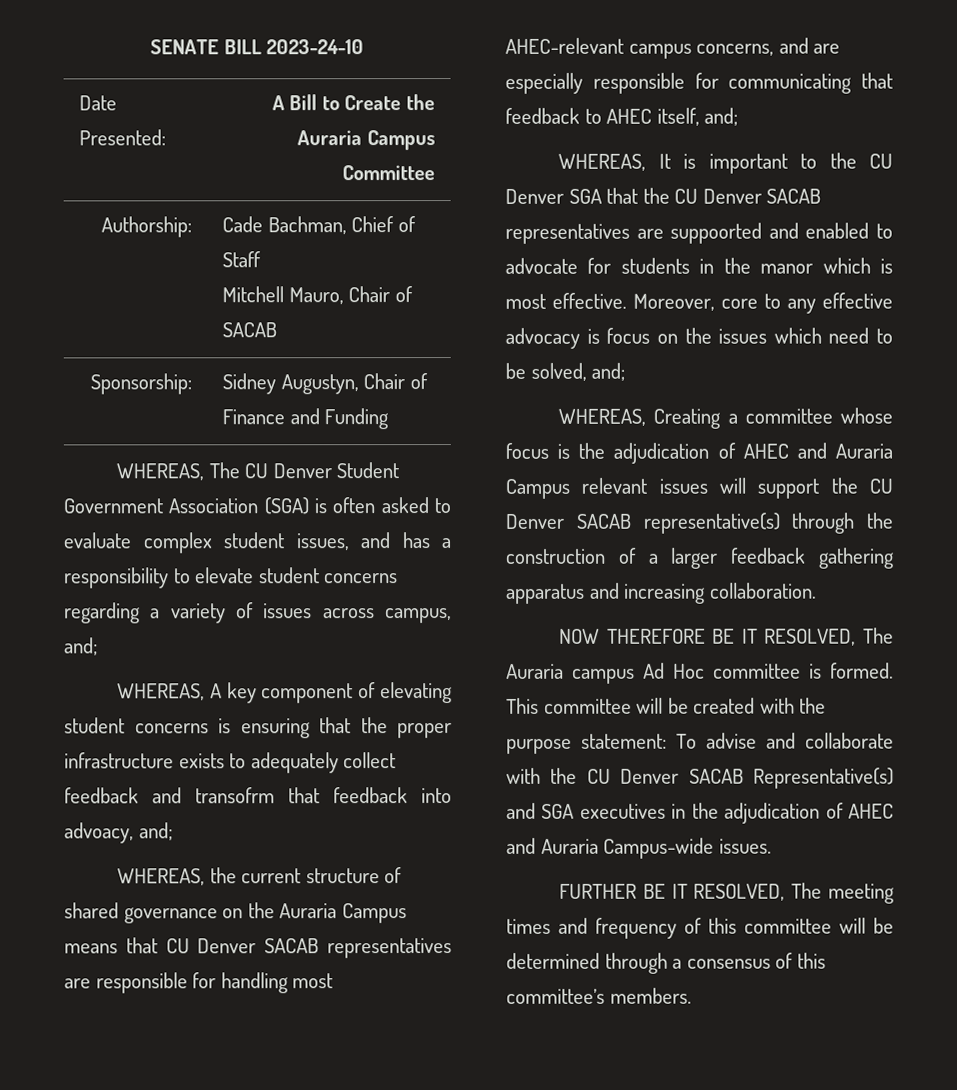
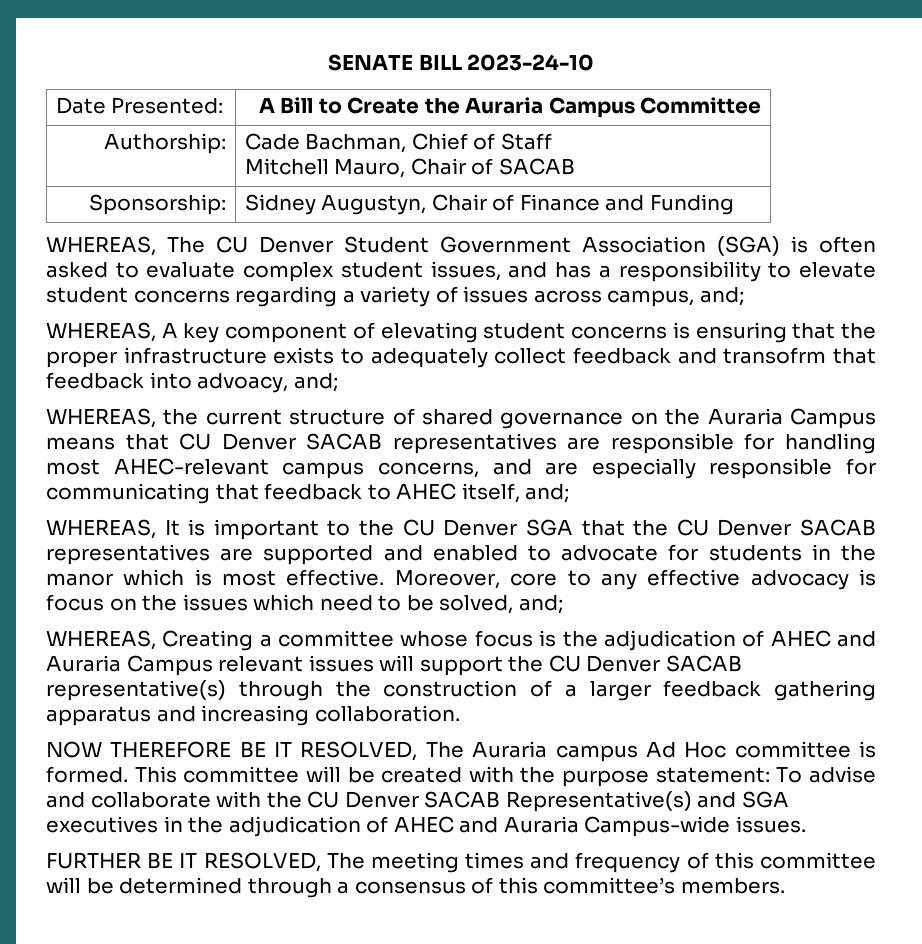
- WHEREAS, It is important to the CU Denver SGA that the CU Denver SACAB representatives are suppoorted and enabled to advocate for students in the manor which is most effective.
+ WHEREAS, It is important to the CU Denver SGA that the CU Denver SACAB representatives are supported and enabled to advocate for students in the manor which is most effective.

